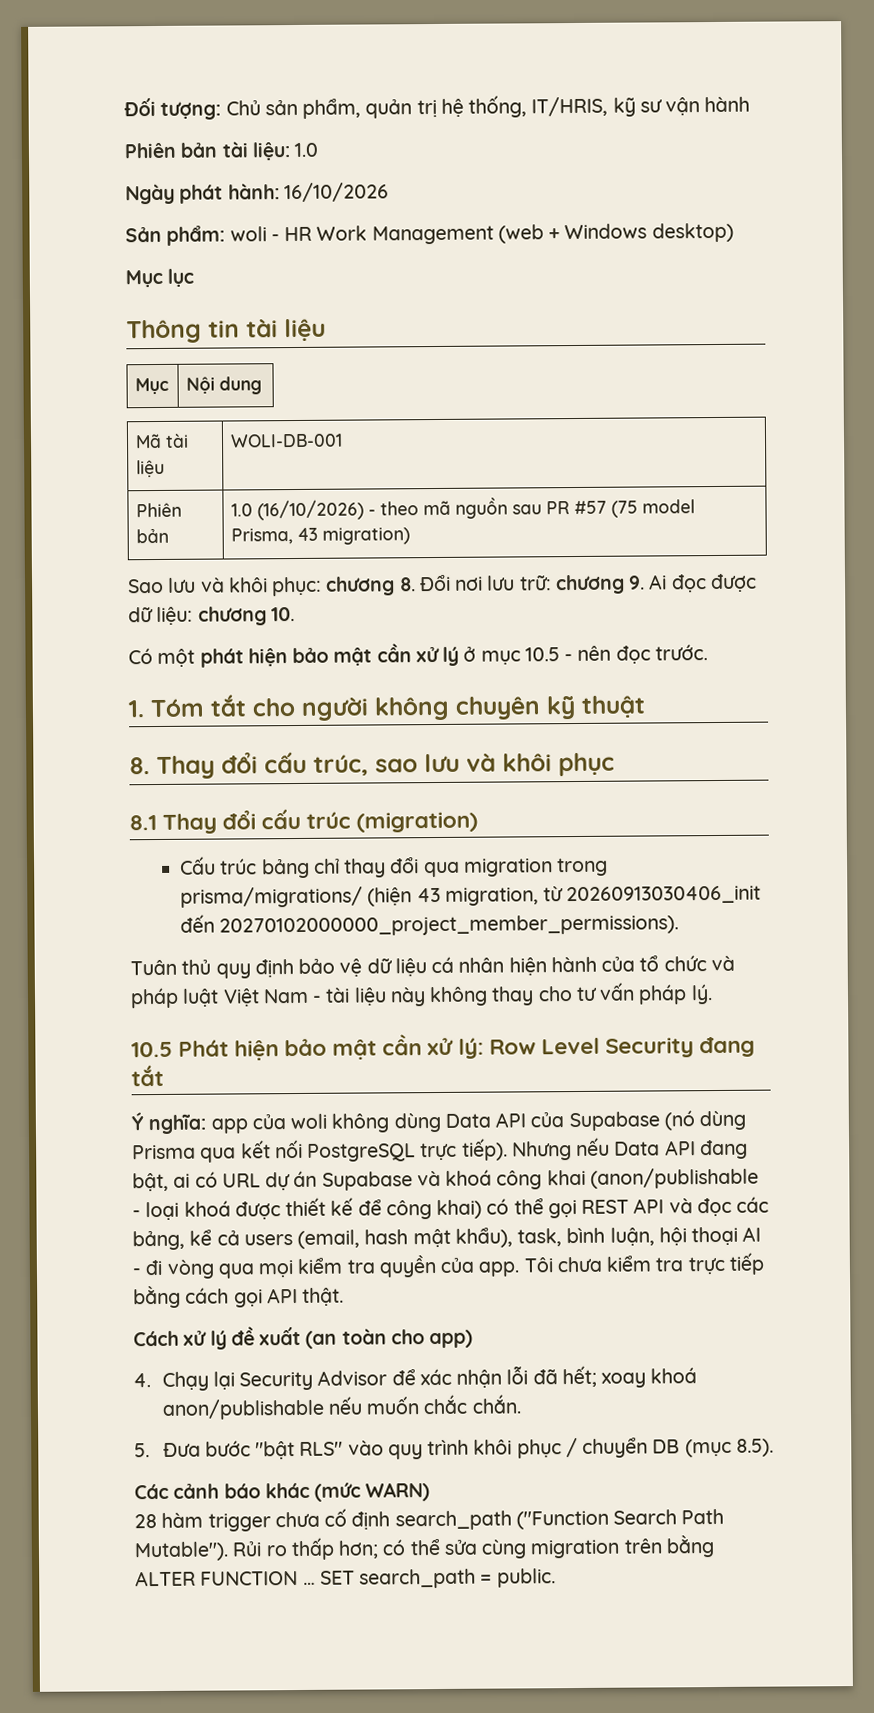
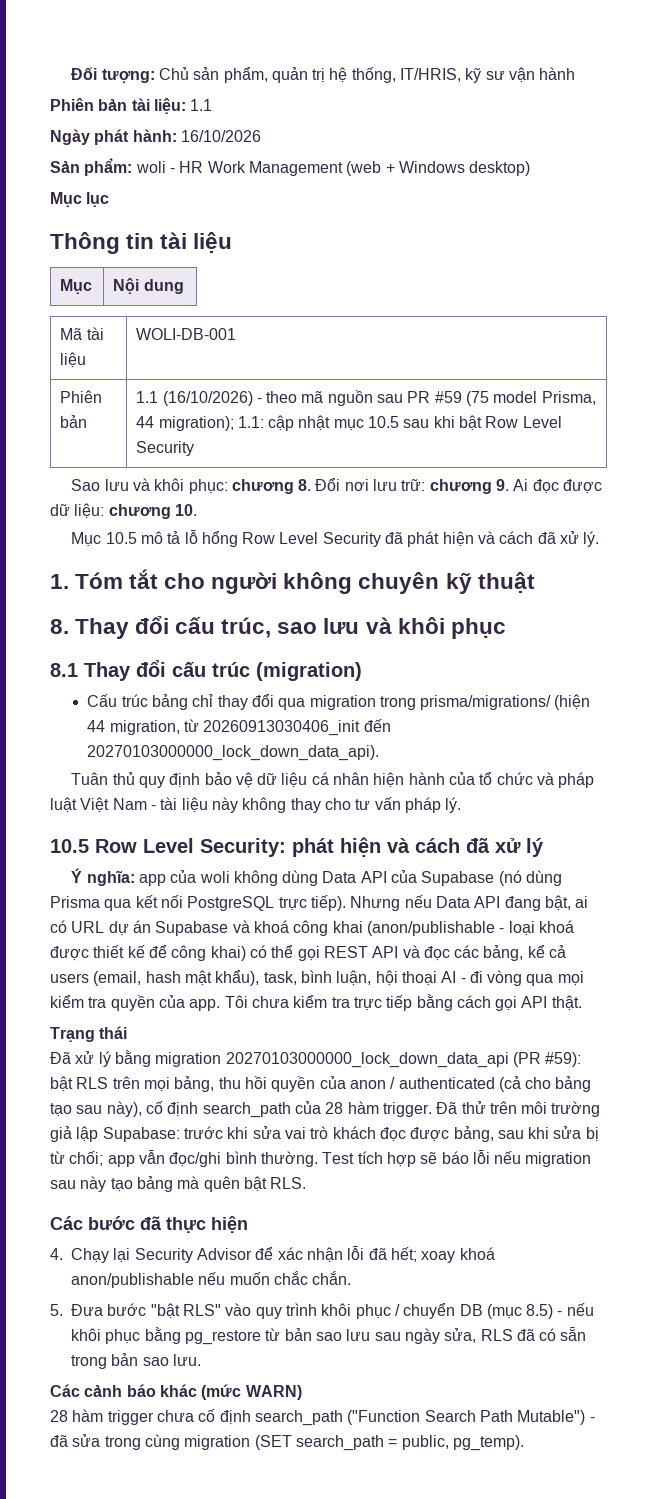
- Phiên bản tài liệu: 1.0
+ Phiên bản tài liệu: 1.1
- Phiên bản | 1.0 (16/10/2026) - theo mã nguồn sau PR #57 (75 model Prisma, 43 migration)
+ Phiên bản | 1.1 (16/10/2026) - theo mã nguồn sau PR #59 (75 model Prisma, 44 migration); 1.1: cập nhật mục 10.5 sau khi bật Row Level Security
- Có một phát hiện bảo mật cần xử lý ở mục 10.5 - nên đọc trước.
+ Mục 10.5 mô tả lỗ hổng Row Level Security đã phát hiện và cách đã xử lý.
- Cấu trúc bảng chỉ thay đổi qua migration trong prisma/migrations/ (hiện 43 migration, từ 20260913030406_init đến 20270102000000_project_member_permissions).
+ Cấu trúc bảng chỉ thay đổi qua migration trong prisma/migrations/ (hiện 44 migration, từ 20260913030406_init đến 20270103000000_lock_down_data_api).
- 10.5 Phát hiện bảo mật cần xử lý: Row Level Security đang tắt
+ 10.5 Row Level Security: phát hiện và cách đã xử lý
- Cách xử lý đề xuất (an toàn cho app)
+ Trạng thái
+ Đã xử lý bằng migration 20270103000000_lock_down_data_api (PR #59): bật RLS trên mọi bảng, thu hồi quyền của anon / authenticated (cả cho bảng tạo sau này), cố định search_path của 28 hàm trigger. Đã thử trên môi trường giả lập Supabase: trước khi sửa vai trò khách đọc được bảng, sau khi sửa bị từ chối; app vẫn đọc/ghi bình thường. Test tích hợp sẽ báo lỗi nếu migration sau này tạo bảng mà quên bật RLS.
+ Các bước đã thực hiện
- 5. Đưa bước "bật RLS" vào quy trình khôi phục / chuyển DB (mục 8.5).
+ 5. Đưa bước "bật RLS" vào quy trình khôi phục / chuyển DB (mục 8.5) - nếu khôi phục bằng pg_restore từ bản sao lưu sau ngày sửa, RLS đã có sẵn trong bản sao lưu.
- 28 hàm trigger chưa cố định search_path ("Function Search Path Mutable"). Rủi ro thấp hơn; có thể sửa cùng migration trên bằng ALTER FUNCTION … SET search_path = public.
+ 28 hàm trigger chưa cố định search_path ("Function Search Path Mutable") - đã sửa trong cùng migration (SET search_path = public, pg_temp).

